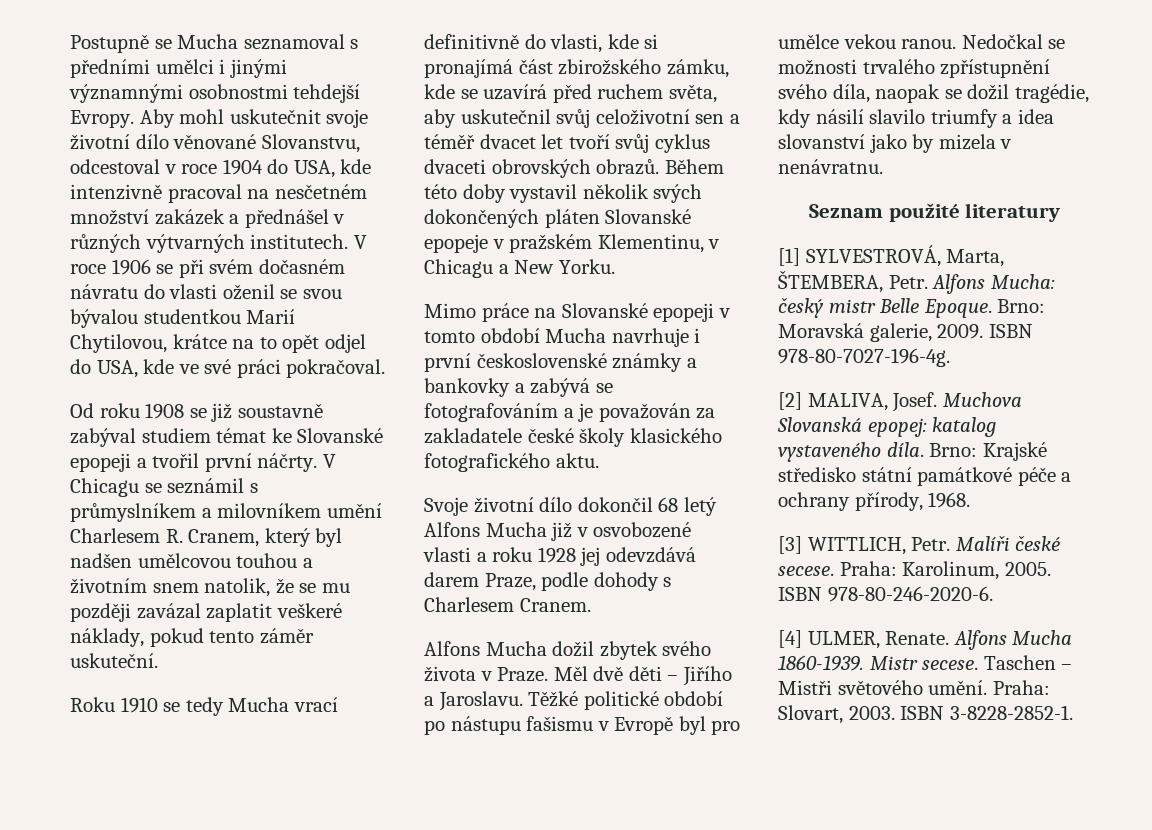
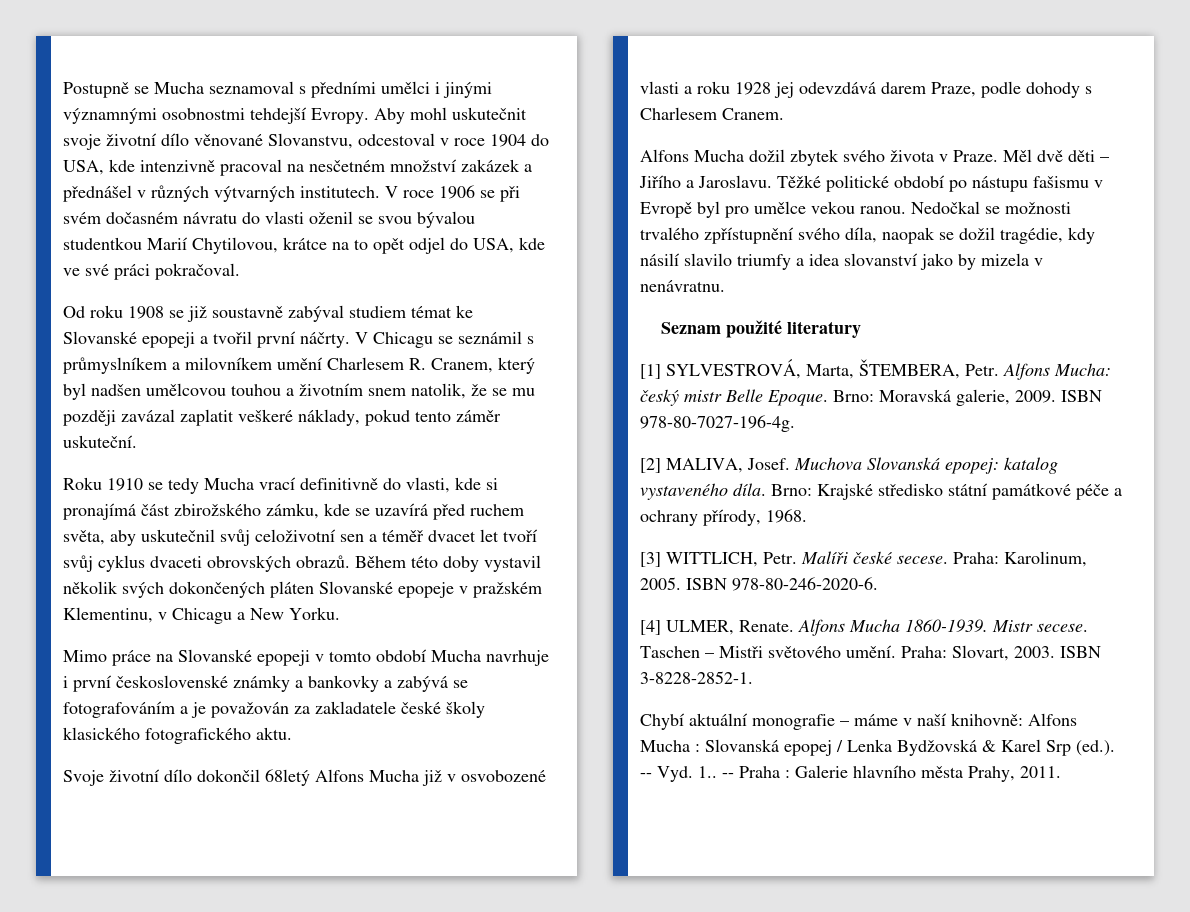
- Svoje životní dílo dokončil 68 letý Alfons Mucha již v osvobozené vlasti a roku 1928 jej odevzdává darem Praze, podle dohody s Charlesem Cranem.
+ Svoje životní dílo dokončil 68letý Alfons Mucha již v osvobozené vlasti a roku 1928 jej odevzdává darem Praze, podle dohody s Charlesem Cranem.
+ Chybí aktuální monografie – máme v naší knihovně: Alfons Mucha : Slovanská epopej / Lenka Bydžovská & Karel Srp (ed.). -- Vyd. 1.. -- Praha : Galerie hlavního města Prahy, 2011.

